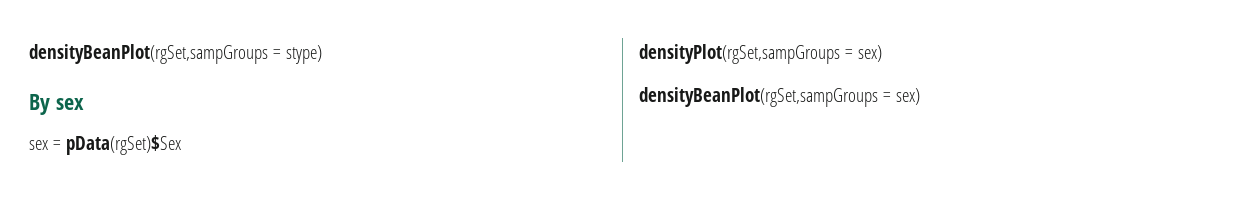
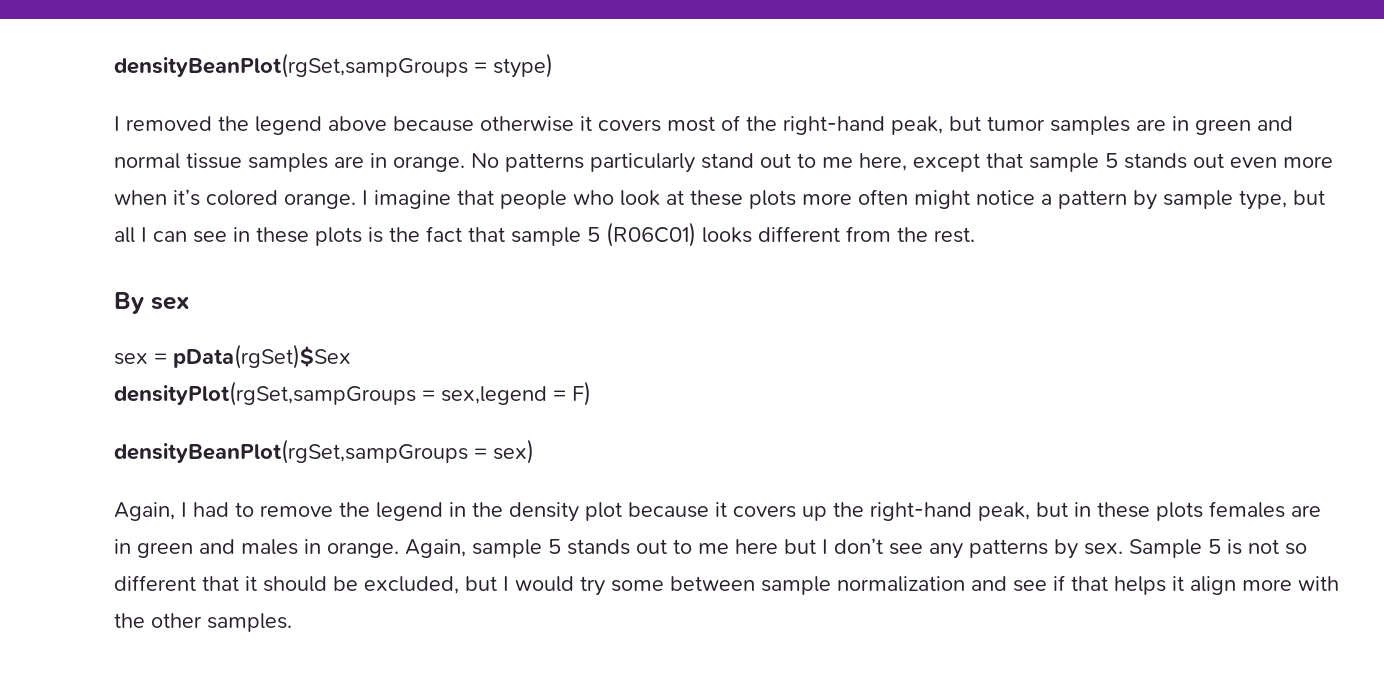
+ I removed the legend above because otherwise it covers most of the right-hand peak, but tumor samples are in green and normal tissue samples are in orange. No patterns particularly stand out to me here, except that sample 5 stands out even more when it’s colored orange. I imagine that people who look at these plots more often might notice a pattern by sample type, but all I can see in these plots is the fact that sample 5 (R06C01) looks different from the rest.
- densityPlot(rgSet,sampGroups = sex)
+ densityPlot(rgSet,sampGroups = sex,legend = F)
+ Again, I had to remove the legend in the density plot because it covers up the right-hand peak, but in these plots females are in green and males in orange. Again, sample 5 stands out to me here but I don’t see any patterns by sex. Sample 5 is not so different that it should be excluded, but I would try some between sample normalization and see if that helps it align more with the other samples.

